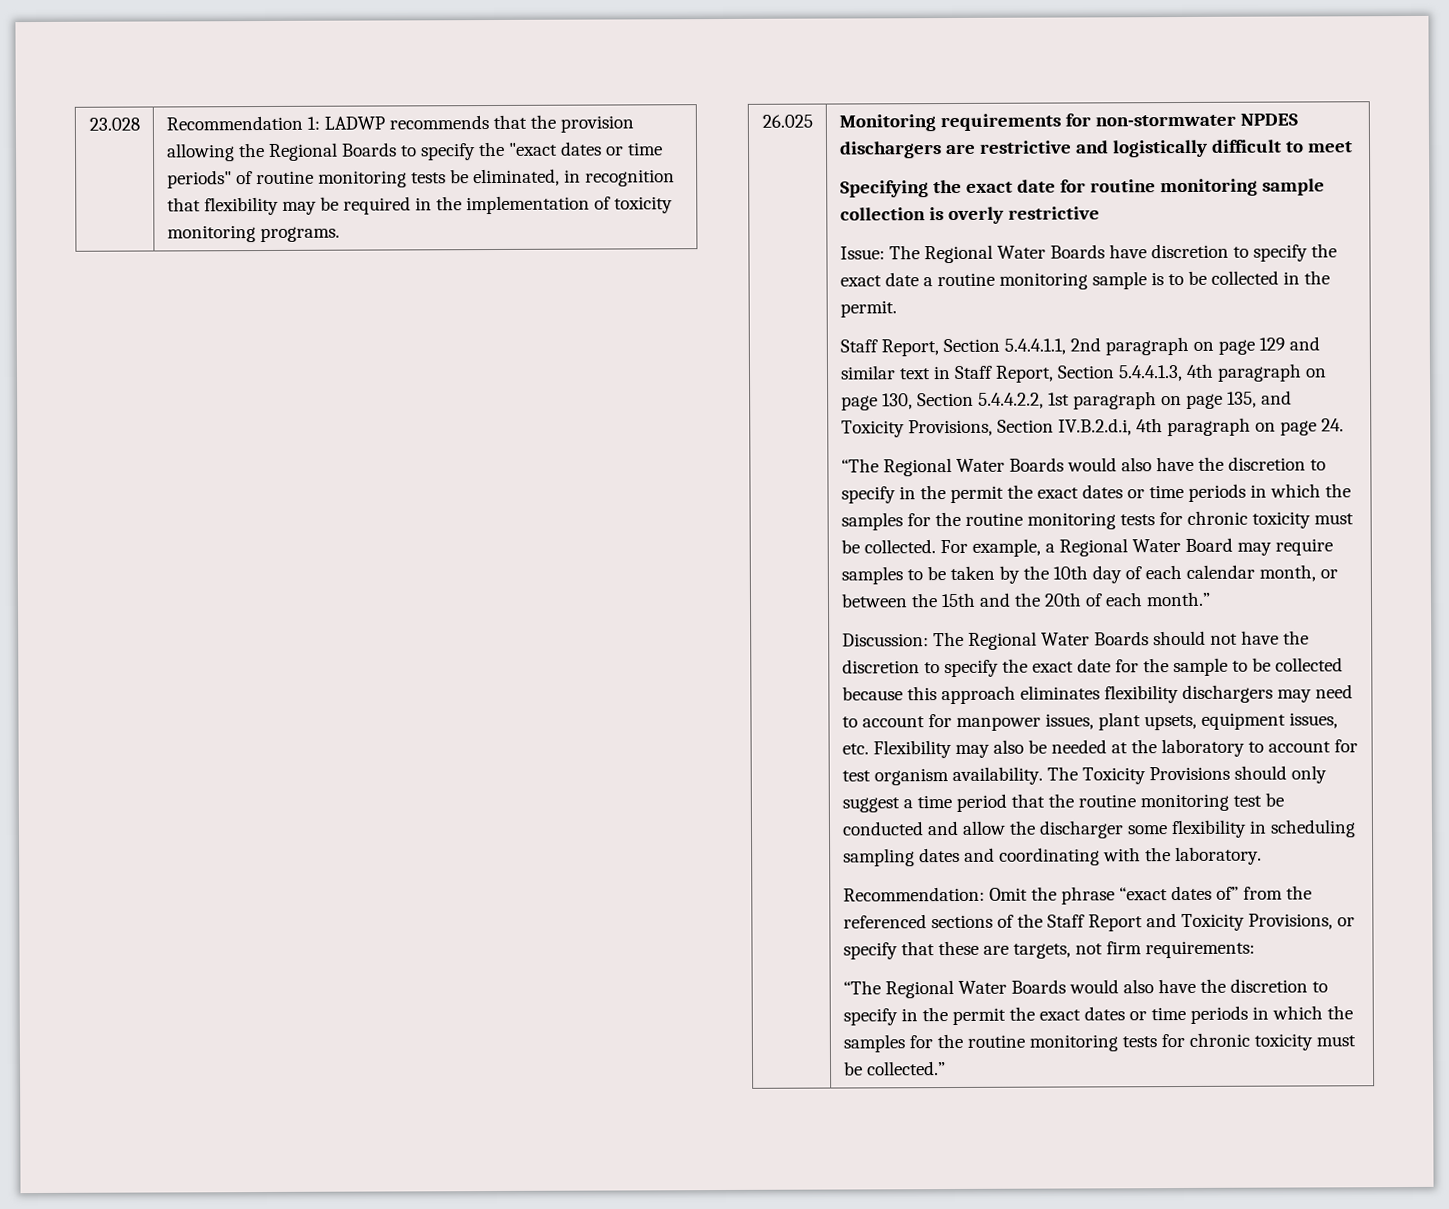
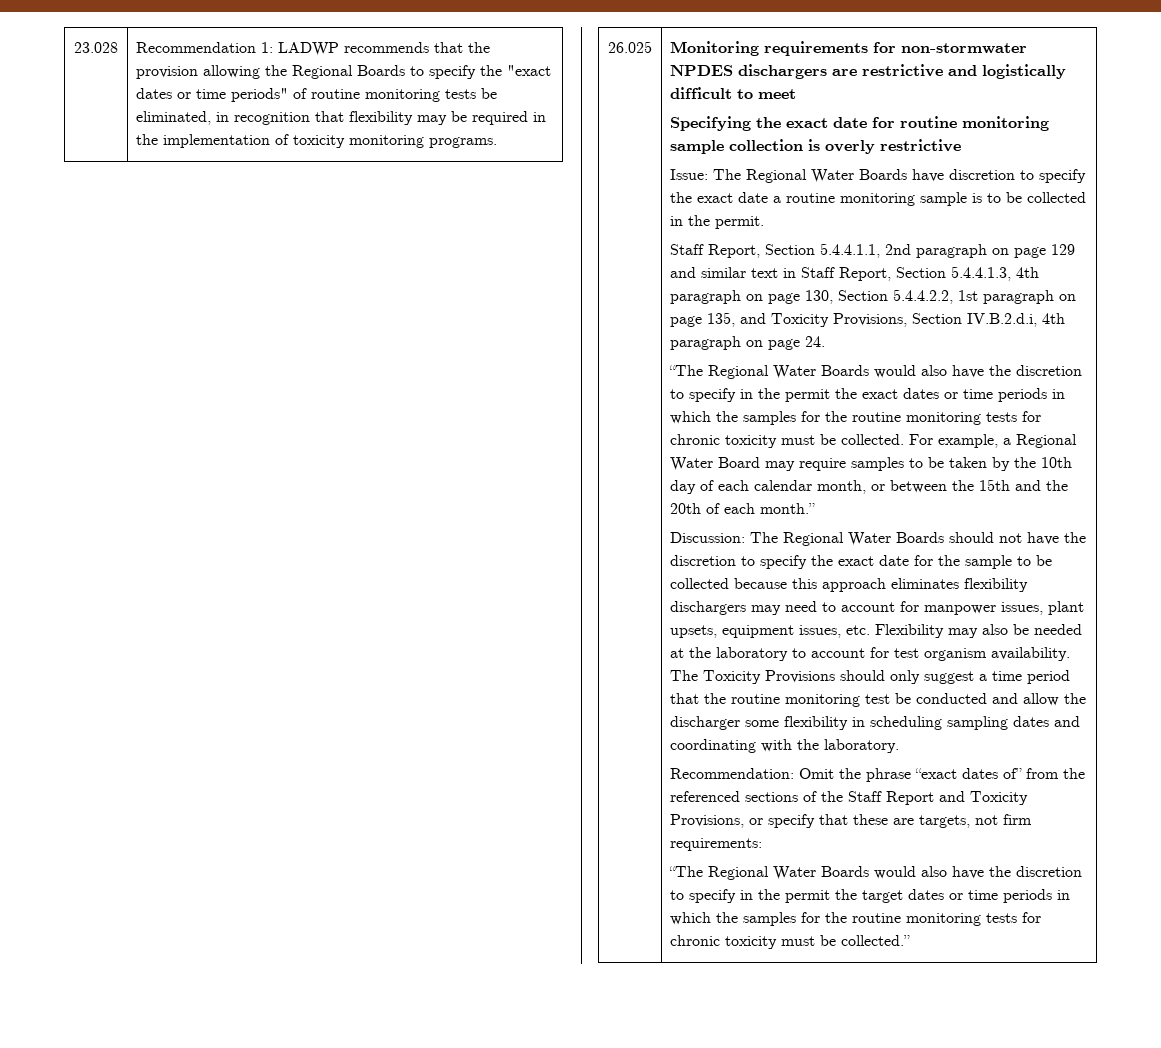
- “The Regional Water Boards would also have the discretion to specify in the permit the exact dates or time periods in which the samples for the routine monitoring tests for chronic toxicity must be collected.”
+ “The Regional Water Boards would also have the discretion to specify in the permit the target dates or time periods in which the samples for the routine monitoring tests for chronic toxicity must be collected.”

